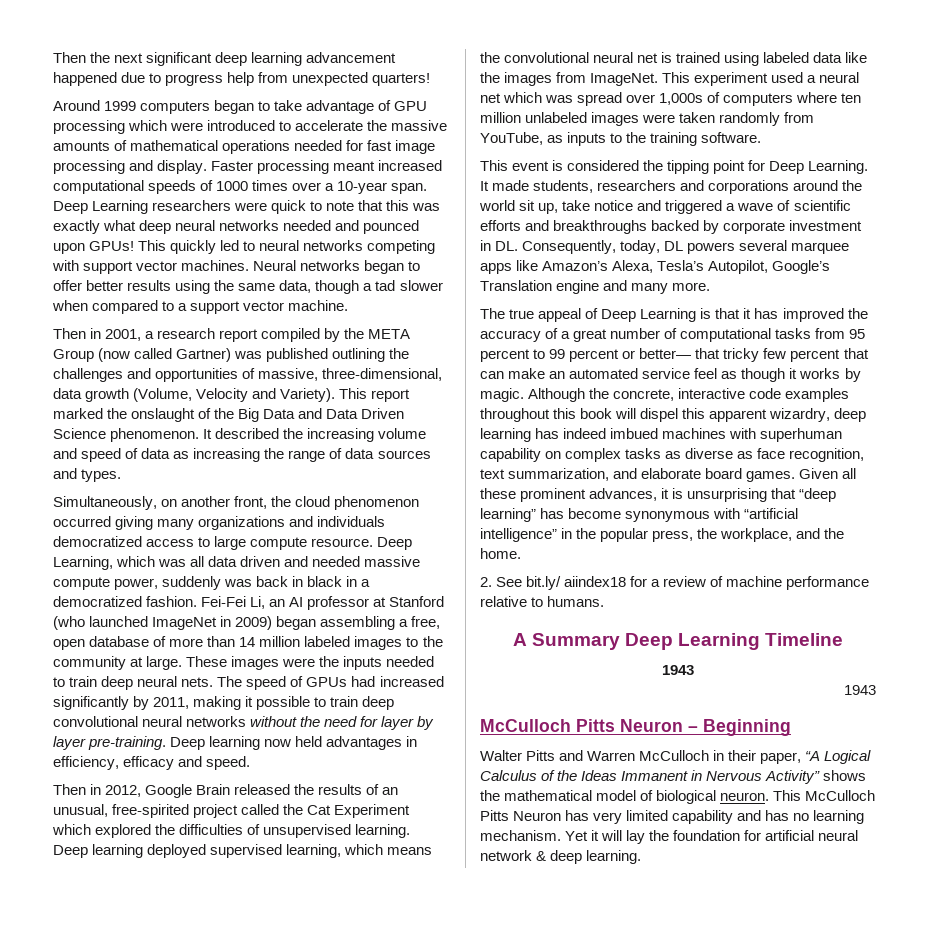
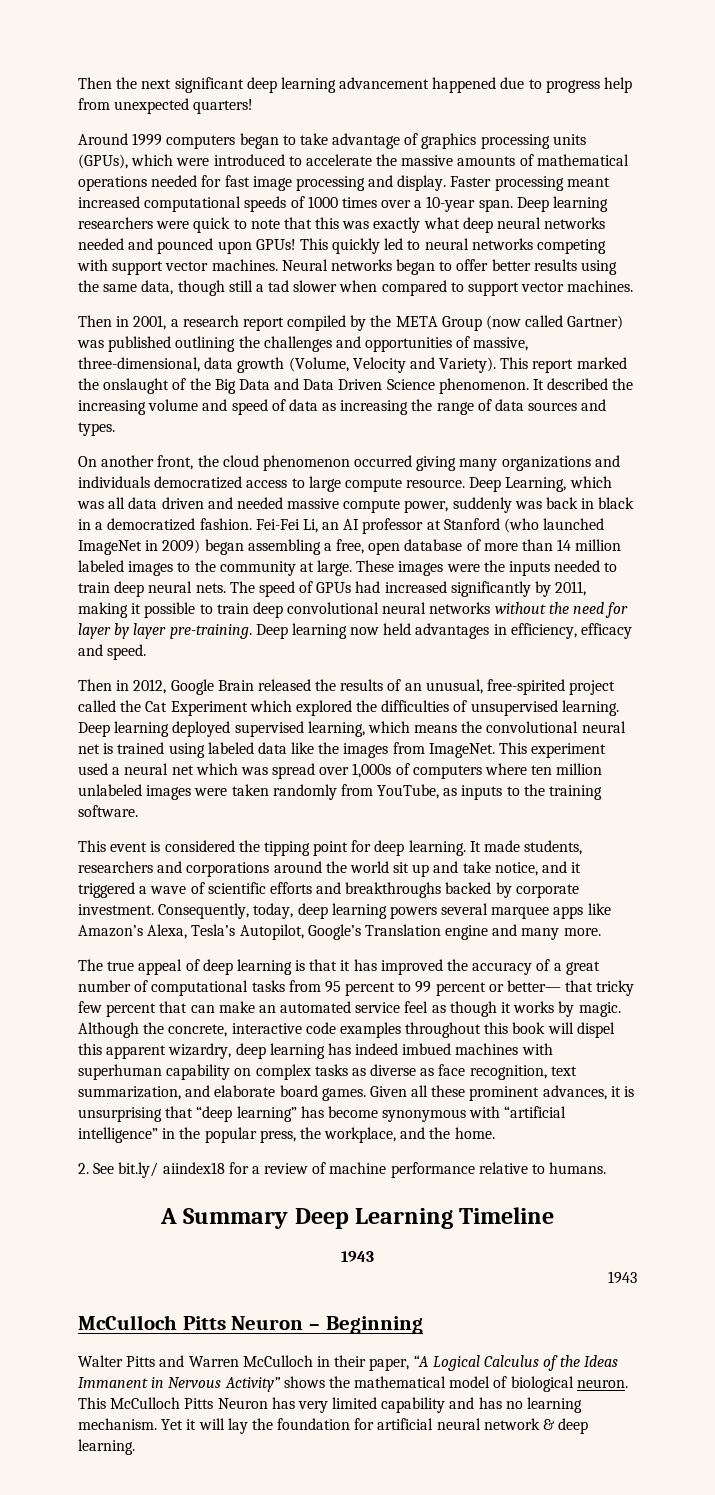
- Around 1999 computers began to take advantage of GPU processing which were introduced to accelerate the massive amounts of mathematical operations needed for fast image processing and display.
+ Around 1999 computers began to take advantage of graphics processing units (GPUs), which were introduced to accelerate the massive amounts of mathematical operations needed for fast image processing and display.
- Deep Learning researchers were quick to note that this was exactly what deep neural networks needed and pounced upon GPUs!
+ Deep learning researchers were quick to note that this was exactly what deep neural networks needed and pounced upon GPUs!
- Neural networks began to offer better results using the same data, though a tad slower when compared to a support vector machine.
+ Neural networks began to offer better results using the same data, though still a tad slower when compared to support vector machines.
- Simultaneously, on another front, the cloud phenomenon occurred giving many organizations and individuals democratized access to large compute resource.
+ On another front, the cloud phenomenon occurred giving many organizations and individuals democratized access to large compute resource.
- This event is considered the tipping point for Deep Learning.
+ This event is considered the tipping point for deep learning.
- It made students, researchers and corporations around the world sit up, take notice and triggered a wave of scientific efforts and breakthroughs backed by corporate investment in DL. Consequently, today, DL powers several marquee apps like Amazon’s Alexa, Tesla’s Autopilot, Google’s Translation engine and many more.
+ It made students, researchers and corporations around the world sit up and take notice, and it triggered a wave of scientific efforts and breakthroughs backed by corporate investment. Consequently, today, deep learning powers several marquee apps like Amazon’s Alexa, Tesla’s Autopilot, Google’s Translation engine and many more.
- The true appeal of Deep Learning is that it has improved the accuracy of a great number of computational tasks from 95 percent to 99 percent or better— that tricky few percent that can make an automated service feel as though it works by magic.
+ The true appeal of deep learning is that it has improved the accuracy of a great number of computational tasks from 95 percent to 99 percent or better— that tricky few percent that can make an automated service feel as though it works by magic.

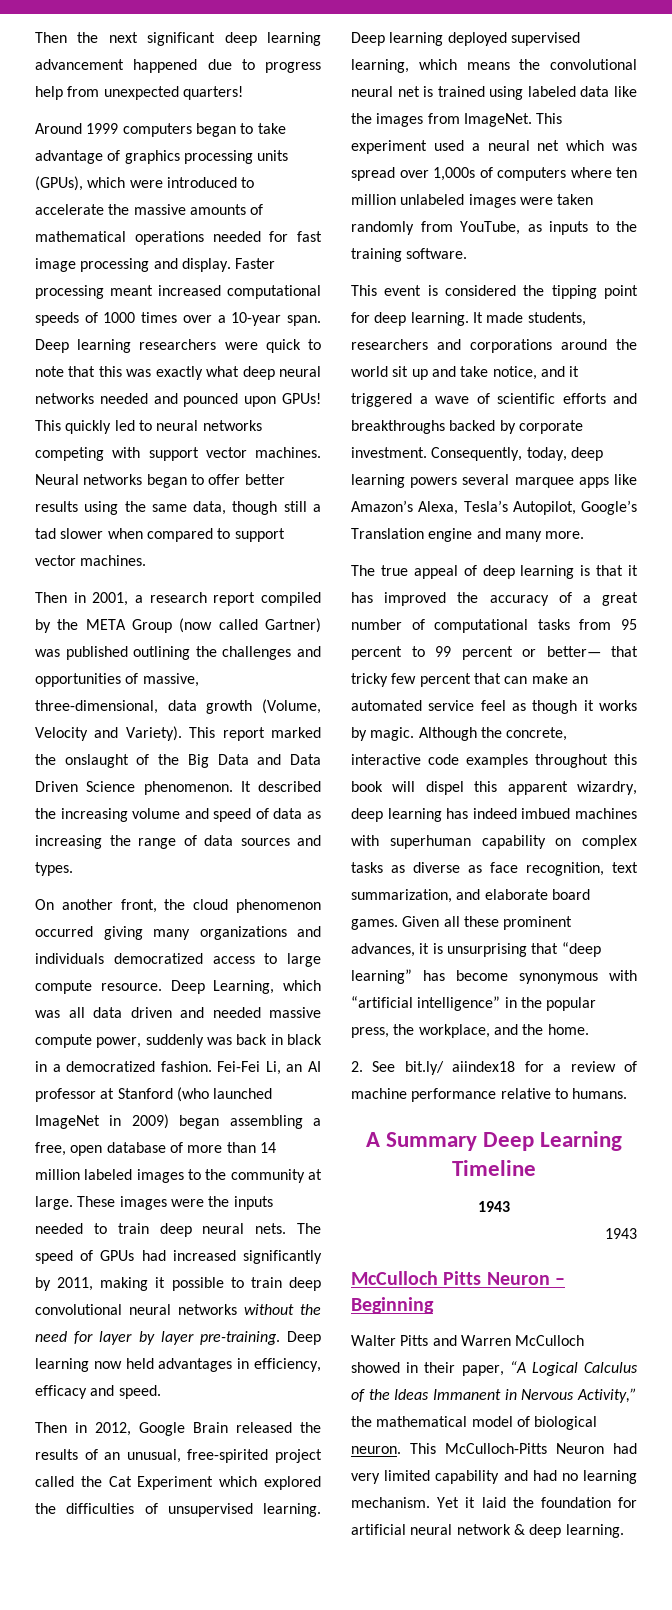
- Walter Pitts and Warren McCulloch in their paper, “A Logical Calculus of the Ideas Immanent in Nervous Activity” shows the mathematical model of biological neuron.
+ Walter Pitts and Warren McCulloch showed in their paper, “A Logical Calculus of the Ideas Immanent in Nervous Activity,” the mathematical model of biological neuron.
- This McCulloch Pitts Neuron has very limited capability and has no learning mechanism.
+ This McCulloch-Pitts Neuron had very limited capability and had no learning mechanism.
- Yet it will lay the foundation for artificial neural network & deep learning.
+ Yet it laid the foundation for artificial neural network & deep learning.

